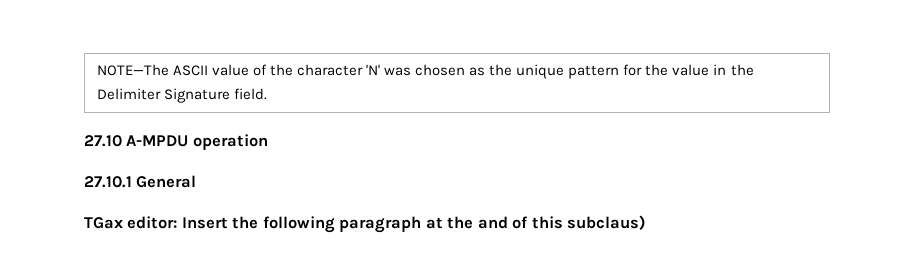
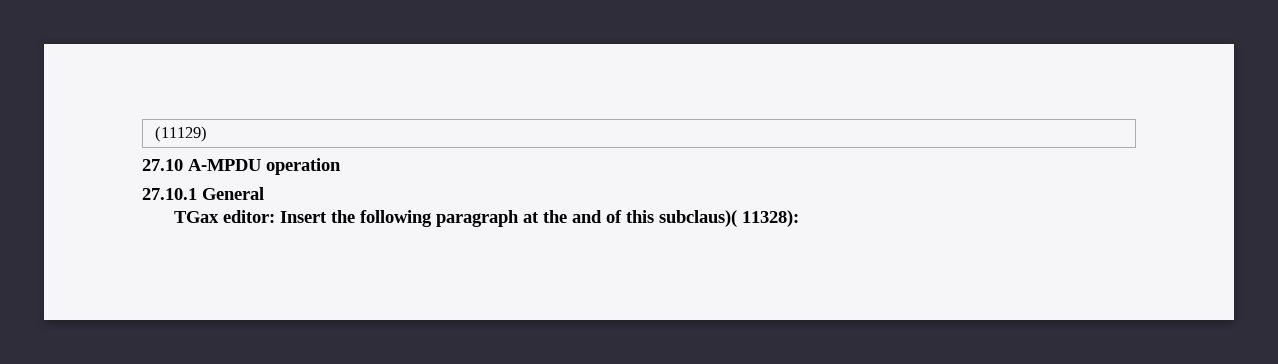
- NOTE—The ASCII value of the character 'N' was chosen as the unique pattern for the value in the Delimiter Signature field.
+ (11129)
- TGax editor: Insert the following paragraph at the and of this subclaus)
+ TGax editor: Insert the following paragraph at the and of this subclaus)( 11328):

